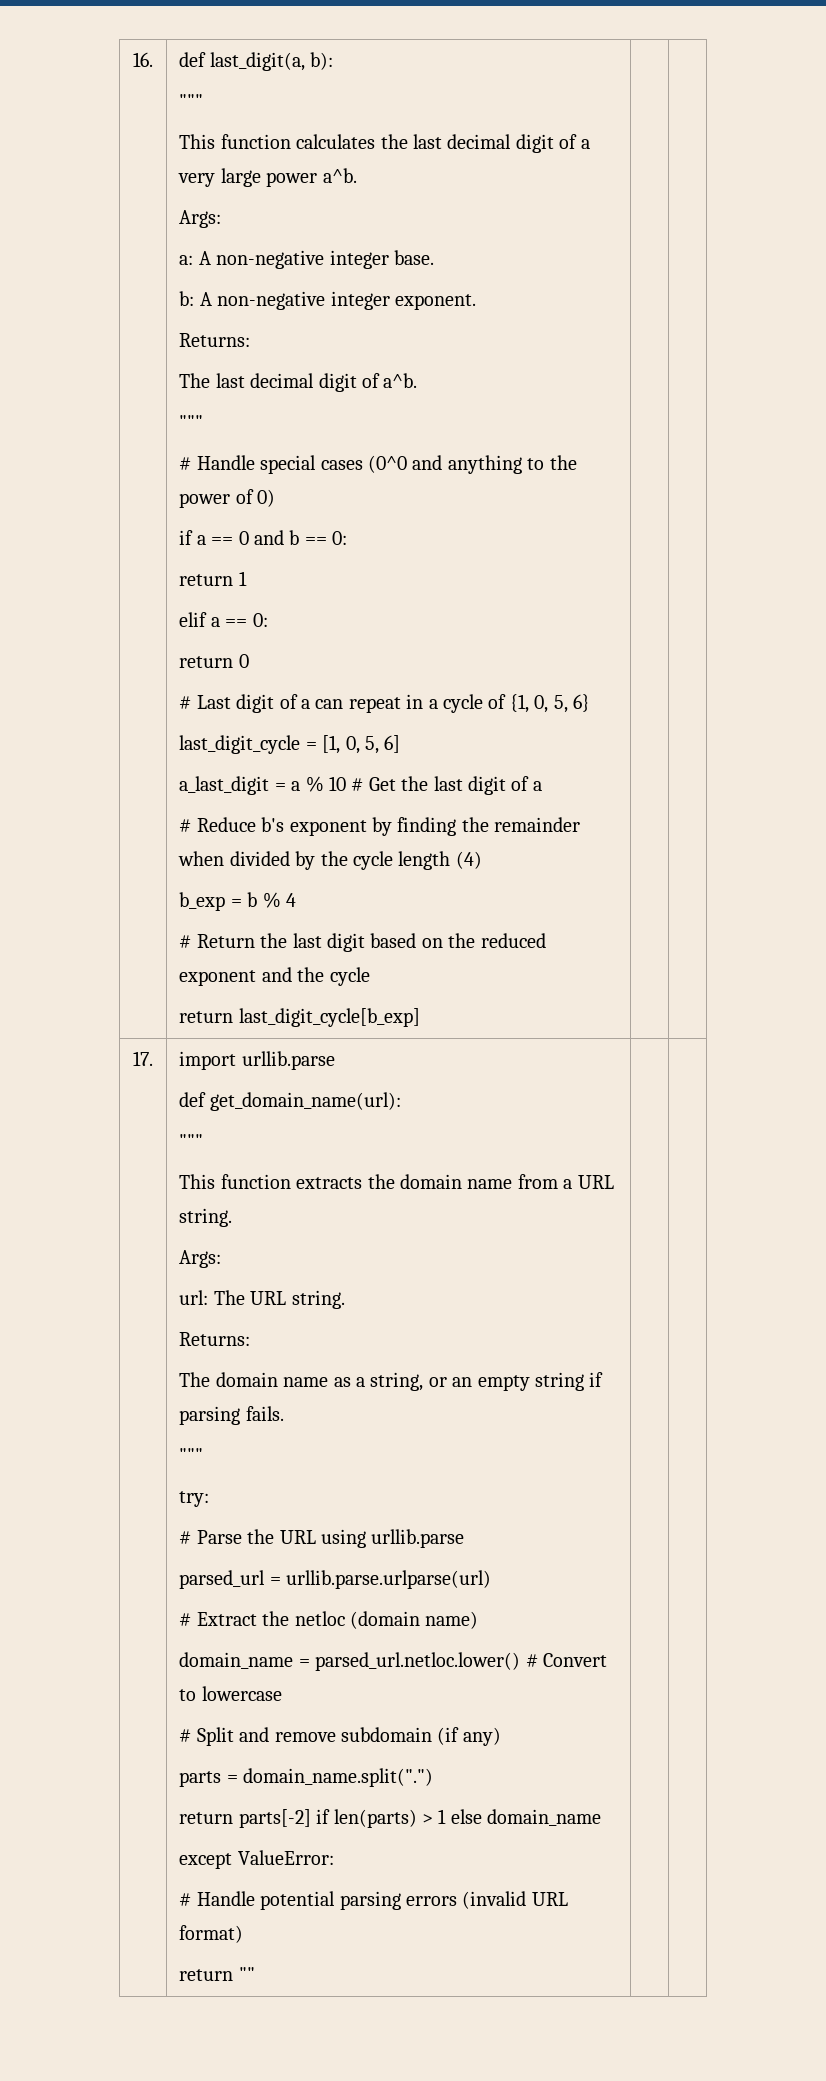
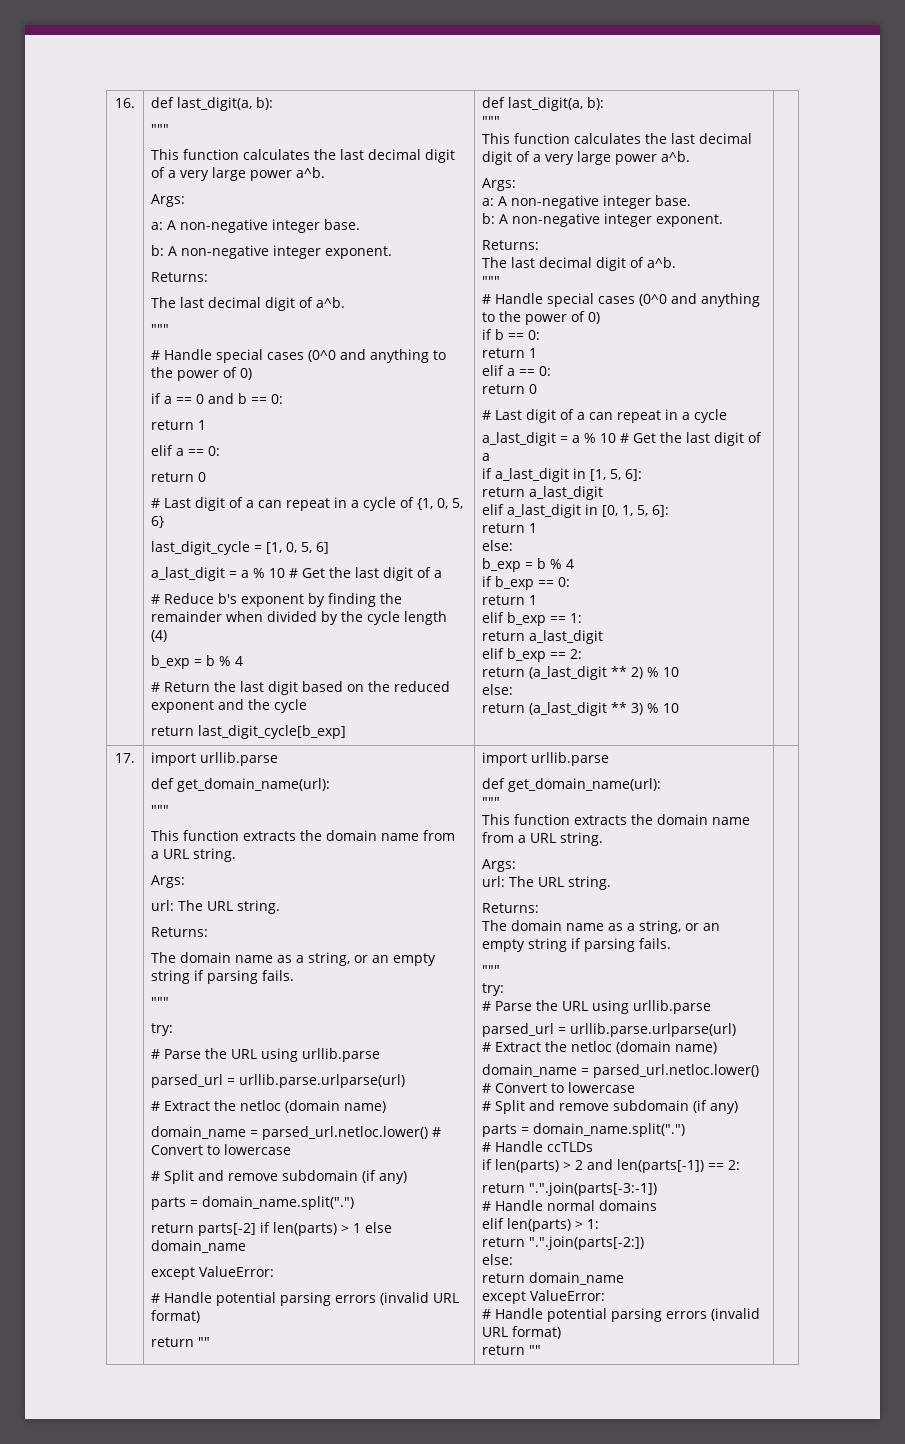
- return last_digit_cycle[b_exp]
+ return last_digit_cycle[b_exp] | def last_digit(a, b):
+ """
+ This function calculates the last decimal digit of a very large power a^b.
+ Args:
+ a: A non-negative integer base.
+ b: A non-negative integer exponent.
+ Returns:
+ The last decimal digit of a^b.
+ """
+ # Handle special cases (0^0 and anything to the power of 0)
+ if b == 0:
+ return 1
+ elif a == 0:
+ return 0
+ # Last digit of a can repeat in a cycle
+ a_last_digit = a % 10 # Get the last digit of a
+ if a_last_digit in [1, 5, 6]:
+ return a_last_digit
+ elif a_last_digit in [0, 1, 5, 6]:
+ return 1
+ else:
+ b_exp = b % 4
+ if b_exp == 0:
+ return 1
+ elif b_exp == 1:
+ return a_last_digit
+ elif b_exp == 2:
+ return (a_last_digit ** 2) % 10
+ else:
+ return (a_last_digit ** 3) % 10
+ return "" | import urllib.parse
+ def get_domain_name(url):
+ """
+ This function extracts the domain name from a URL string.
+ Args:
+ url: The URL string.
+ Returns:
+ The domain name as a string, or an empty string if parsing fails.
+ """
+ try:
+ # Parse the URL using urllib.parse
+ parsed_url = urllib.parse.urlparse(url)
+ # Extract the netloc (domain name)
+ domain_name = parsed_url.netloc.lower() # Convert to lowercase
+ # Split and remove subdomain (if any)
+ parts = domain_name.split(".")
+ # Handle ccTLDs
+ if len(parts) > 2 and len(parts[-1]) == 2:
+ return ".".join(parts[-3:-1])
+ # Handle normal domains
+ elif len(parts) > 1:
+ return ".".join(parts[-2:])
+ else:
+ return domain_name
+ except ValueError:
+ # Handle potential parsing errors (invalid URL format)

